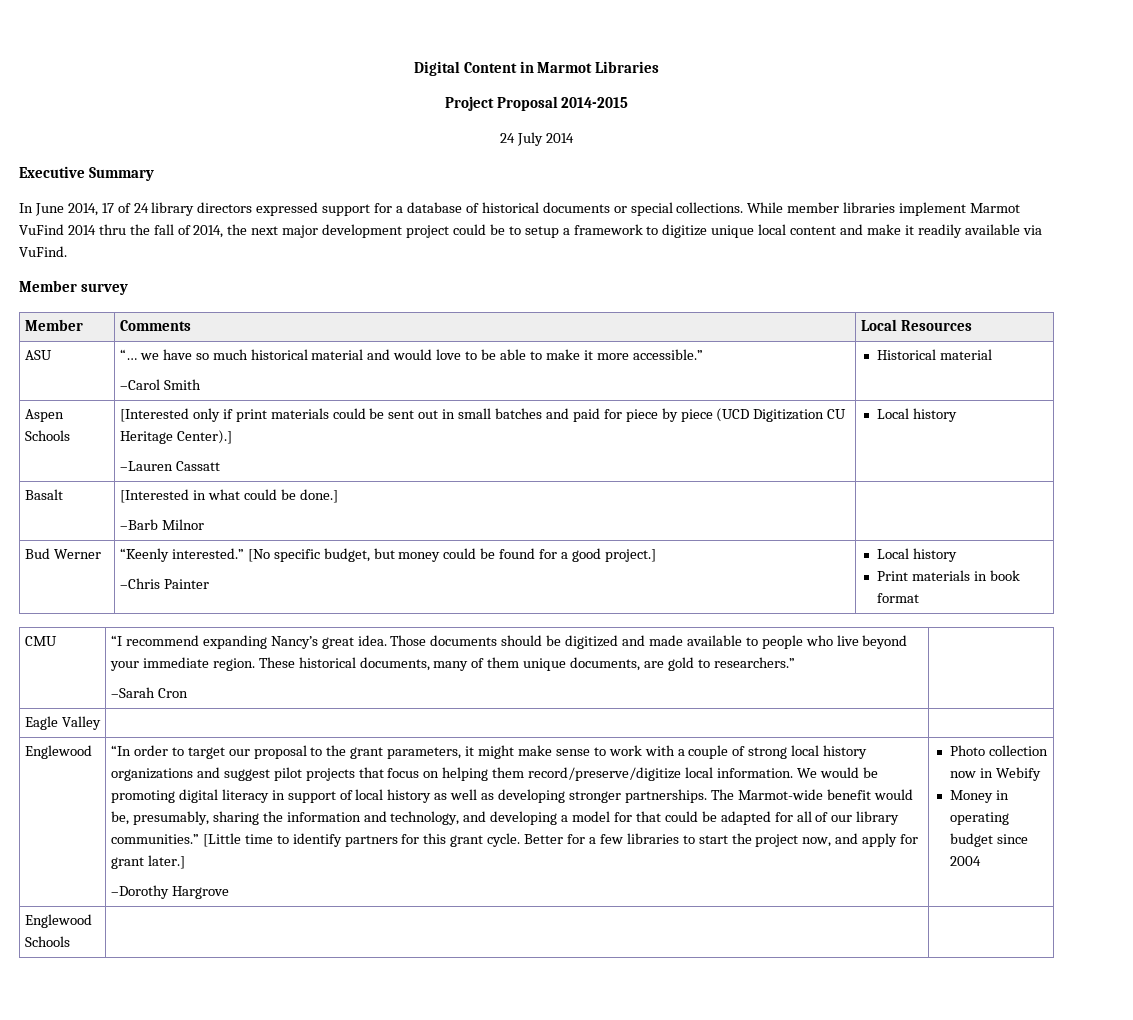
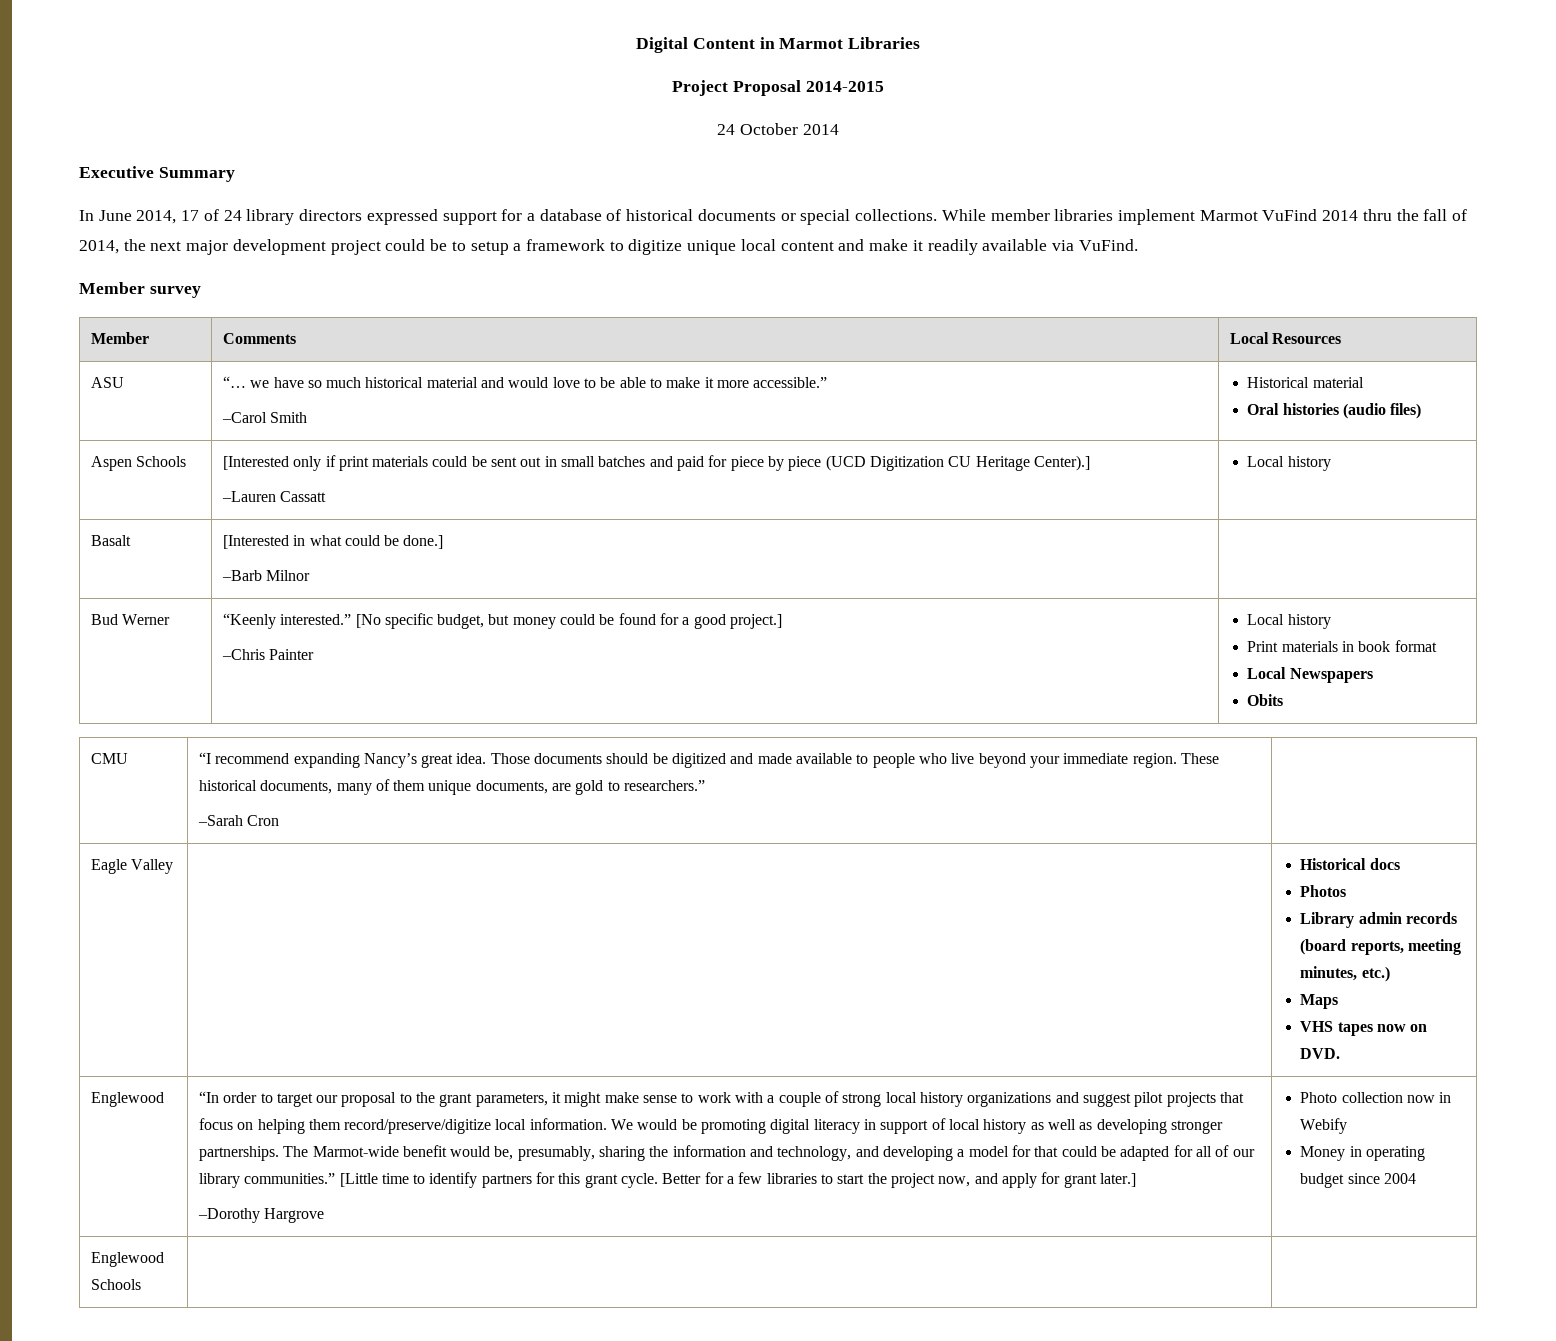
- 24 July 2014
+ 24 October 2014
  ASU | “… we have so much historical material and would love to be able to make it more accessible.”
  –Carol Smith | Historical material
+ Oral histories (audio files)
  Bud Werner | “Keenly interested.” [No specific budget, but money could be found for a good project.]
  –Chris Painter | Local history
  Print materials in book format
+ Local Newspapers
+ Obits
- Eagle Valley | |
+ Eagle Valley | | Historical docs
+ Photos
+ Library admin records (board reports, meeting minutes, etc.)
+ Maps
+ VHS tapes now on DVD.

